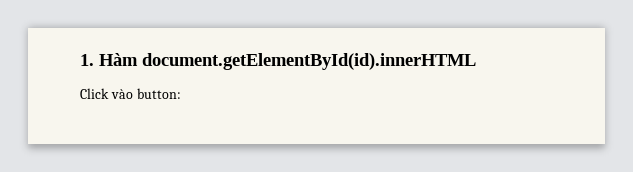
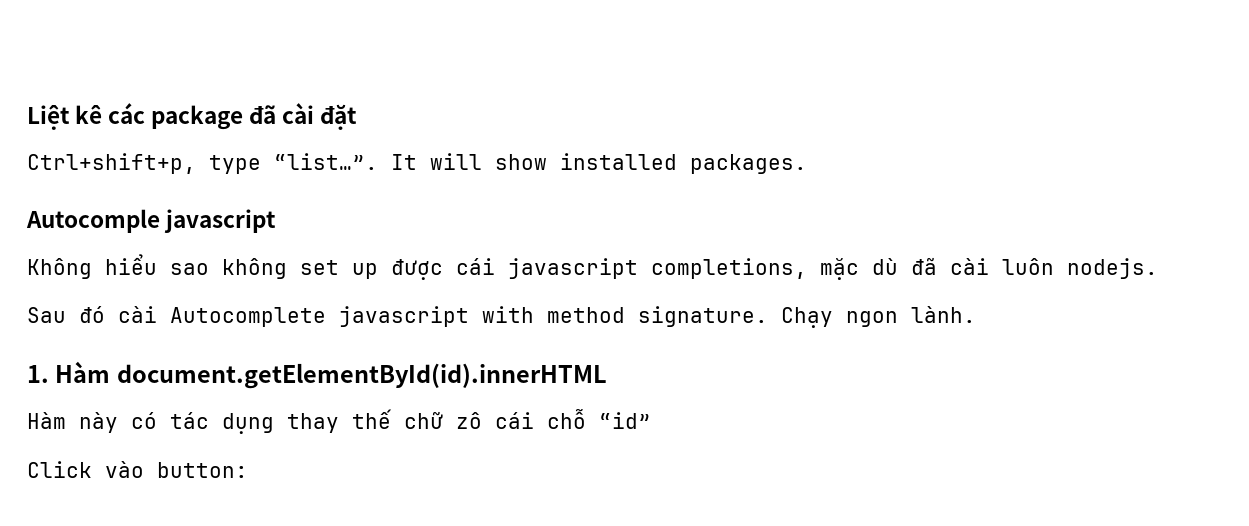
+ Liệt kê các package đã cài đặt
+ Ctrl+shift+p, type “list…”. It will show installed packages.
+ Autocomple javascript
+ Không hiểu sao không set up được cái javascript completions, mặc dù đã cài luôn nodejs.
+ Sau đó cài Autocomplete javascript with method signature. Chạy ngon lành.
  1. Hàm document.getElementById(id).innerHTML
+ Hàm này có tác dụng thay thế chữ zô cái chỗ “id”

